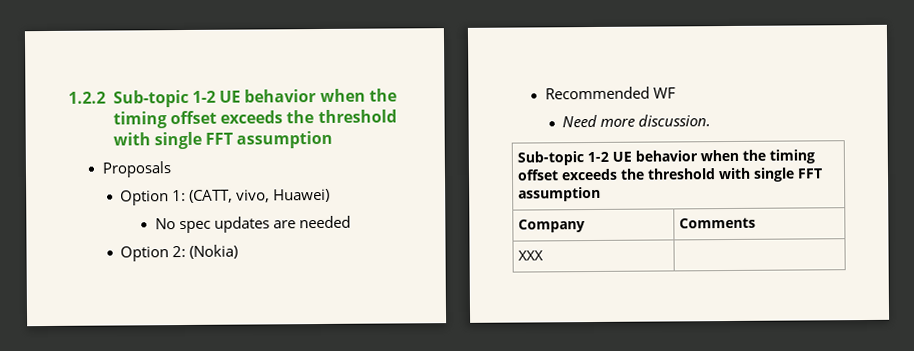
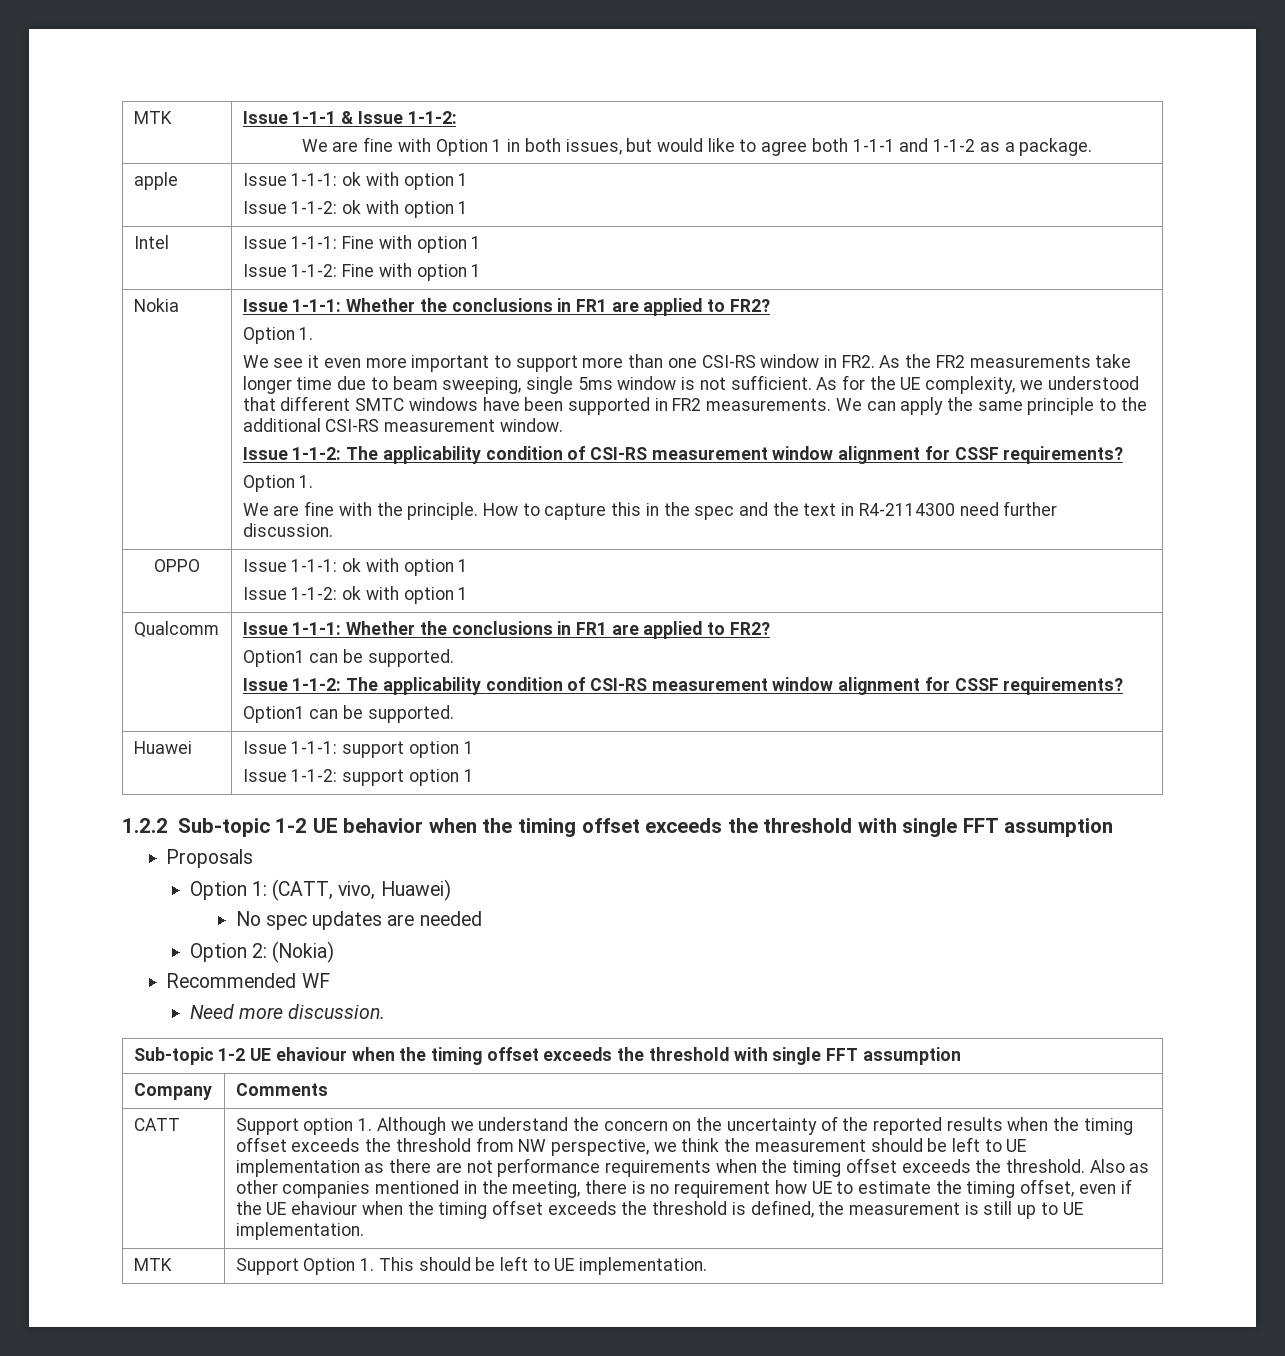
+ MTK | Issue 1-1-1 & Issue 1-1-2:
+ We are fine with Option 1 in both issues, but would like to agree both 1-1-1 and 1-1-2 as a package.
+ apple | Issue 1-1-1: ok with option 1
+ Issue 1-1-2: ok with option 1
+ Intel | Issue 1-1-1: Fine with option 1
+ Issue 1-1-2: Fine with option 1
+ Nokia | Issue 1-1-1: Whether the conclusions in FR1 are applied to FR2?
+ Option 1.
+ We see it even more important to support more than one CSI-RS window in FR2. As the FR2 measurements take longer time due to beam sweeping, single 5ms window is not sufficient. As for the UE complexity, we understood that different SMTC windows have been supported in FR2 measurements. We can apply the same principle to the additional CSI-RS measurement window.
+ Issue 1-1-2: The applicability condition of CSI-RS measurement window alignment for CSSF requirements?
+ Option 1.
+ We are fine with the principle. How to capture this in the spec and the text in R4-2114300 need further discussion.
+ OPPO | Issue 1-1-1: ok with option 1
+ Issue 1-1-2: ok with option 1
+ Qualcomm | Issue 1-1-1: Whether the conclusions in FR1 are applied to FR2?
+ Option1 can be supported.
+ Issue 1-1-2: The applicability condition of CSI-RS measurement window alignment for CSSF requirements?
+ Option1 can be supported.
+ Huawei | Issue 1-1-1: support option 1
+ Issue 1-1-2: support option 1
  Need more discussion.
- Sub-topic 1-2 UE behavior when the timing offset exceeds the threshold with single FFT assumption
+ Sub-topic 1-2 UE ehaviour when the timing offset exceeds the threshold with single FFT assumption
- XXX
+ CATT | Support option 1. Although we understand the concern on the uncertainty of the reported results when the timing offset exceeds the threshold from NW perspective, we think the measurement should be left to UE implementation as there are not performance requirements when the timing offset exceeds the threshold. Also as other companies mentioned in the meeting, there is no requirement how UE to estimate the timing offset, even if the UE ehaviour when the timing offset exceeds the threshold is defined, the measurement is still up to UE implementation.
+ MTK | Support Option 1. This should be left to UE implementation.

